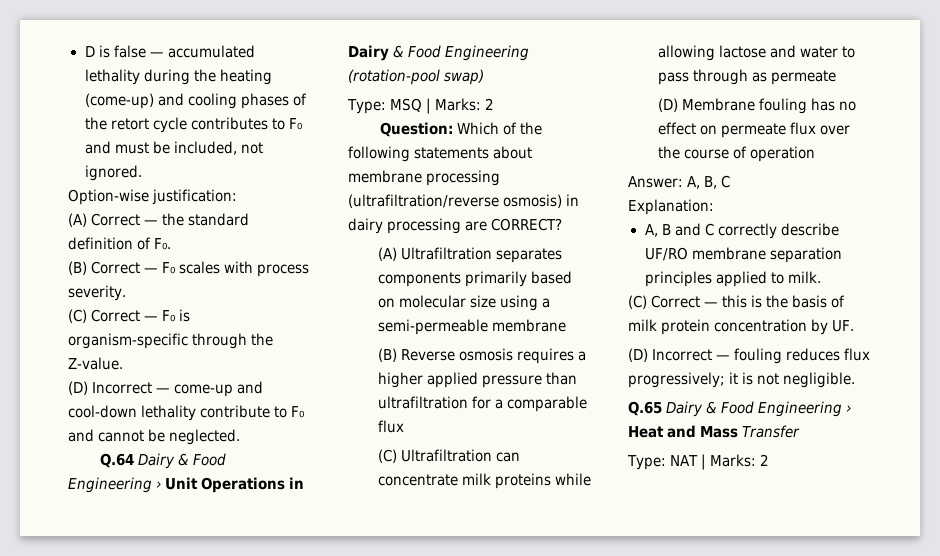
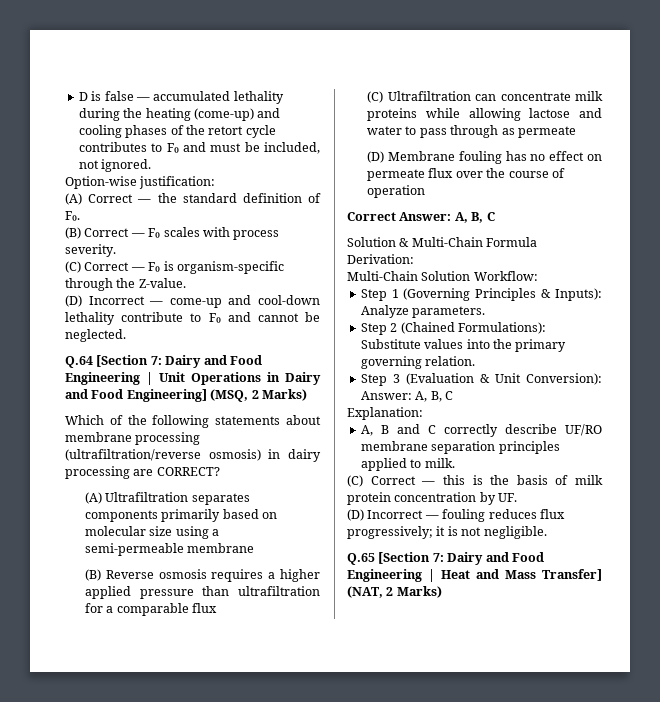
- Q.64 Dairy & Food Engineering › Unit Operations in Dairy & Food Engineering (rotation-pool swap)
- Type: MSQ | Marks: 2
- Question: Which of the following statements about membrane processing (ultrafiltration/reverse osmosis) in dairy processing are CORRECT?
+ Q.64 [Section 7: Dairy and Food Engineering | Unit Operations in Dairy and Food Engineering] (MSQ, 2 Marks)
+ Which of the following statements about membrane processing (ultrafiltration/reverse osmosis) in dairy processing are CORRECT?
- Answer: A, B, C
+ Correct Answer: A, B, C
+ Solution & Multi-Chain Formula Derivation:
+ Multi-Chain Solution Workflow:
+ Step 1 (Governing Principles & Inputs): Analyze parameters.
+ Step 2 (Chained Formulations): Substitute values into the primary governing relation.
+ Step 3 (Evaluation & Unit Conversion): Answer: A, B, C
- Q.65 Dairy & Food Engineering › Heat and Mass Transfer
- Type: NAT | Marks: 2
+ Q.65 [Section 7: Dairy and Food Engineering | Heat and Mass Transfer] (NAT, 2 Marks)

